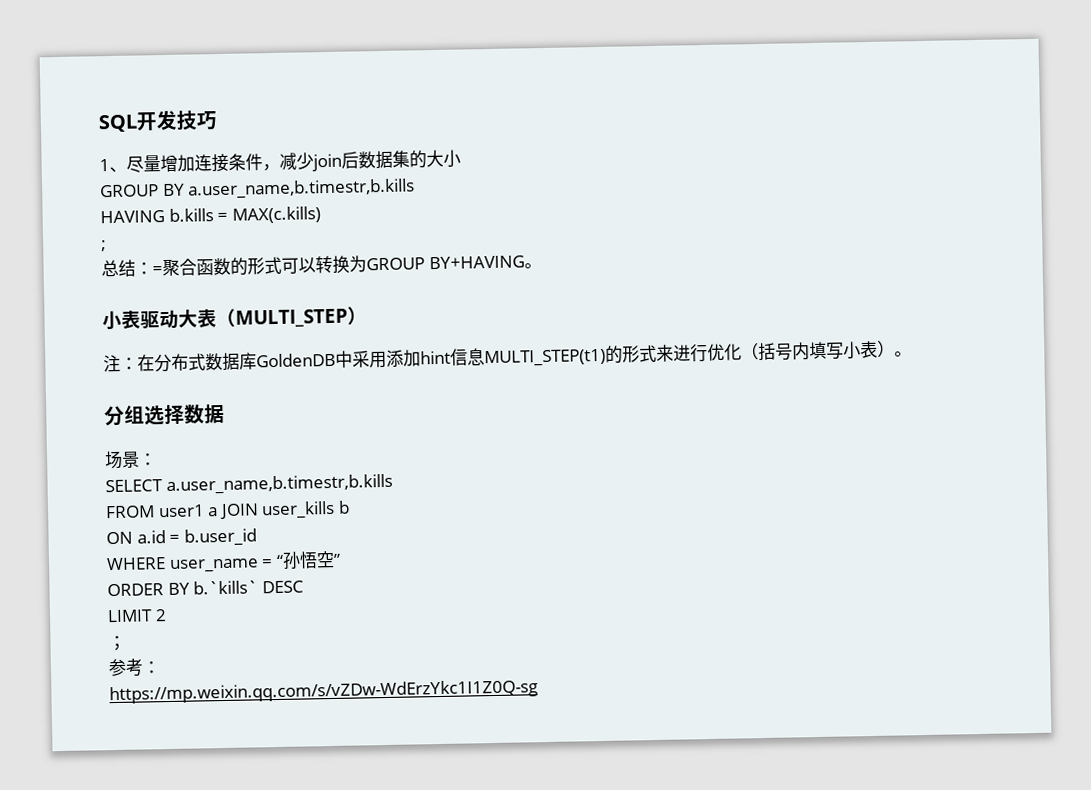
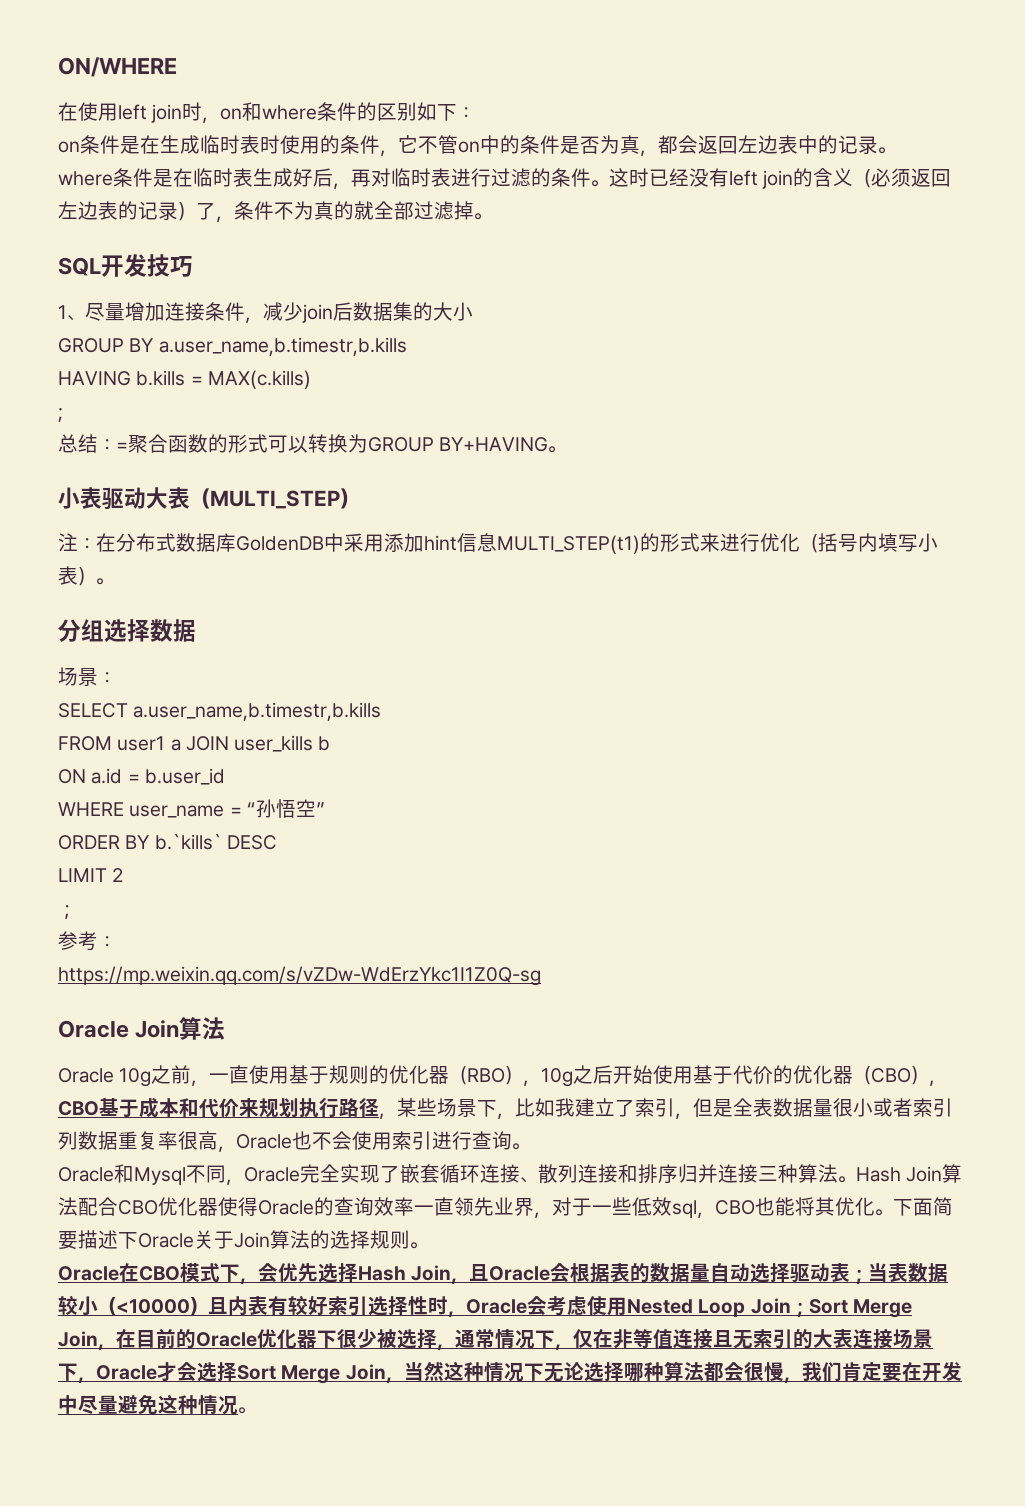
+ ON/WHERE
+ 在使用left join时，on和where条件的区别如下：
+ on条件是在生成临时表时使用的条件，它不管on中的条件是否为真，都会返回左边表中的记录。
+ where条件是在临时表生成好后，再对临时表进行过滤的条件。这时已经没有left join的含义（必须返回左边表的记录）了，条件不为真的就全部过滤掉。
+ Oracle Join算法
+ Oracle 10g之前，一直使用基于规则的优化器（RBO），10g之后开始使用基于代价的优化器（CBO），CBO基于成本和代价来规划执行路径，某些场景下，比如我建立了索引，但是全表数据量很小或者索引列数据重复率很高，Oracle也不会使用索引进行查询。
+ Oracle和Mysql不同，Oracle完全实现了嵌套循环连接、散列连接和排序归并连接三种算法。Hash Join算法配合CBO优化器使得Oracle的查询效率一直领先业界，对于一些低效sql，CBO也能将其优化。下面简要描述下Oracle关于Join算法的选择规则。
+ Oracle在CBO模式下，会优先选择Hash Join，且Oracle会根据表的数据量自动选择驱动表；当表数据较小（<10000）且内表有较好索引选择性时，Oracle会考虑使用Nested Loop Join；Sort Merge Join，在目前的Oracle优化器下很少被选择，通常情况下，仅在非等值连接且无索引的大表连接场景下，Oracle才会选择Sort Merge Join，当然这种情况下无论选择哪种算法都会很慢，我们肯定要在开发中尽量避免这种情况。

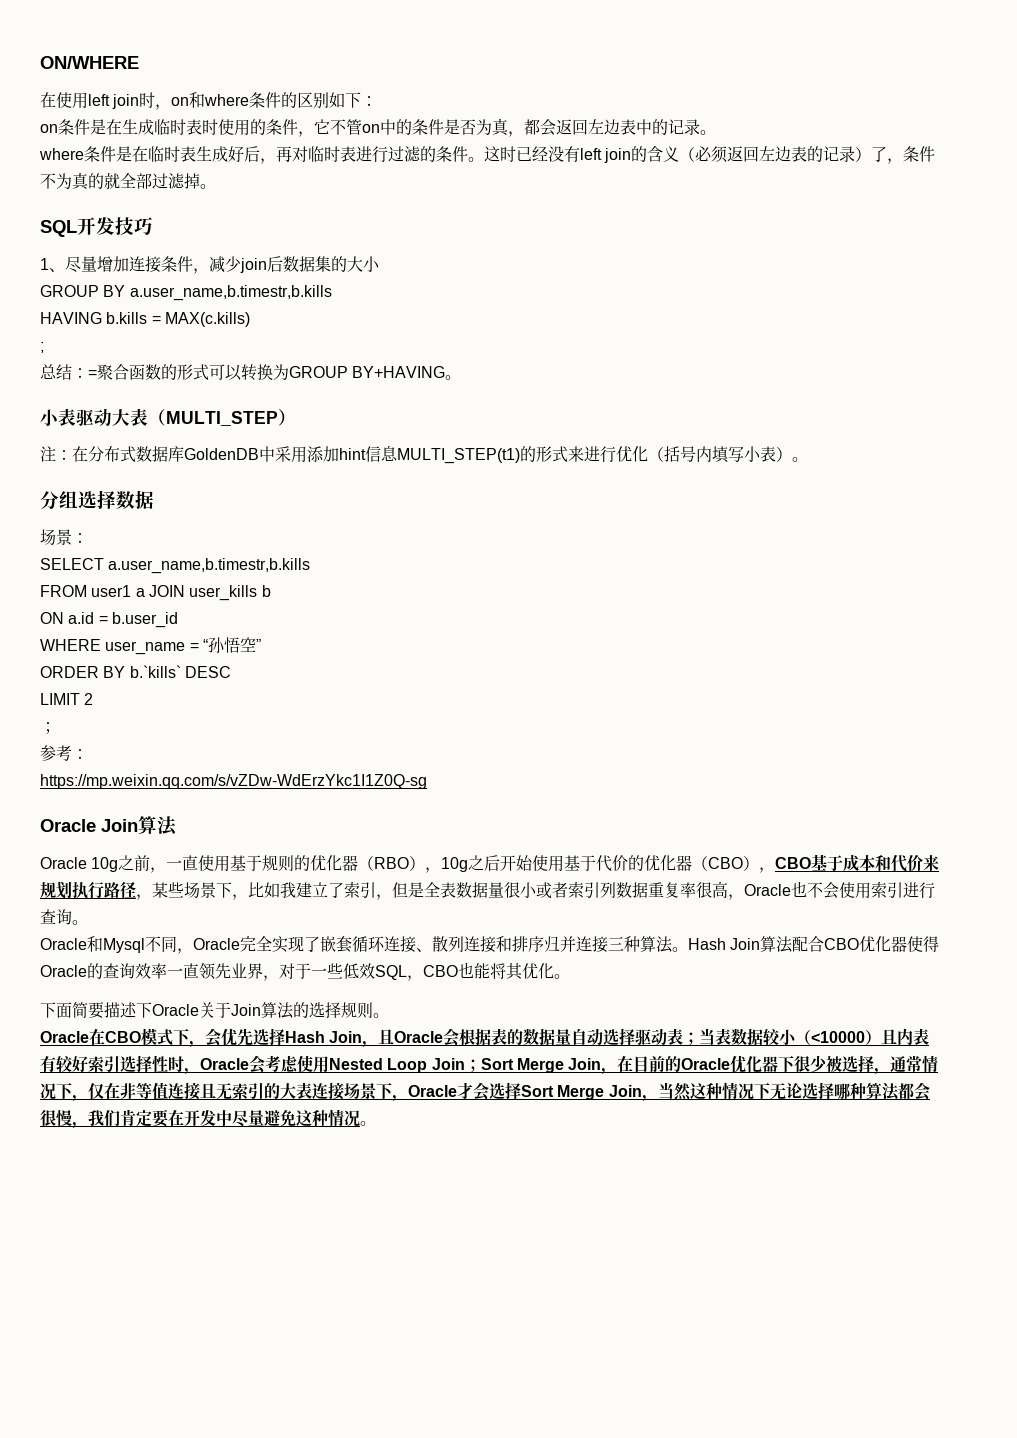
- Hash Join算法配合CBO优化器使得Oracle的查询效率一直领先业界，对于一些低效sql，CBO也能将其优化。下面简要描述下Oracle关于Join算法的选择规则。
+ Hash Join算法配合CBO优化器使得Oracle的查询效率一直领先业界，对于一些低效SQL，CBO也能将其优化。
+ 下面简要描述下Oracle关于Join算法的选择规则。

